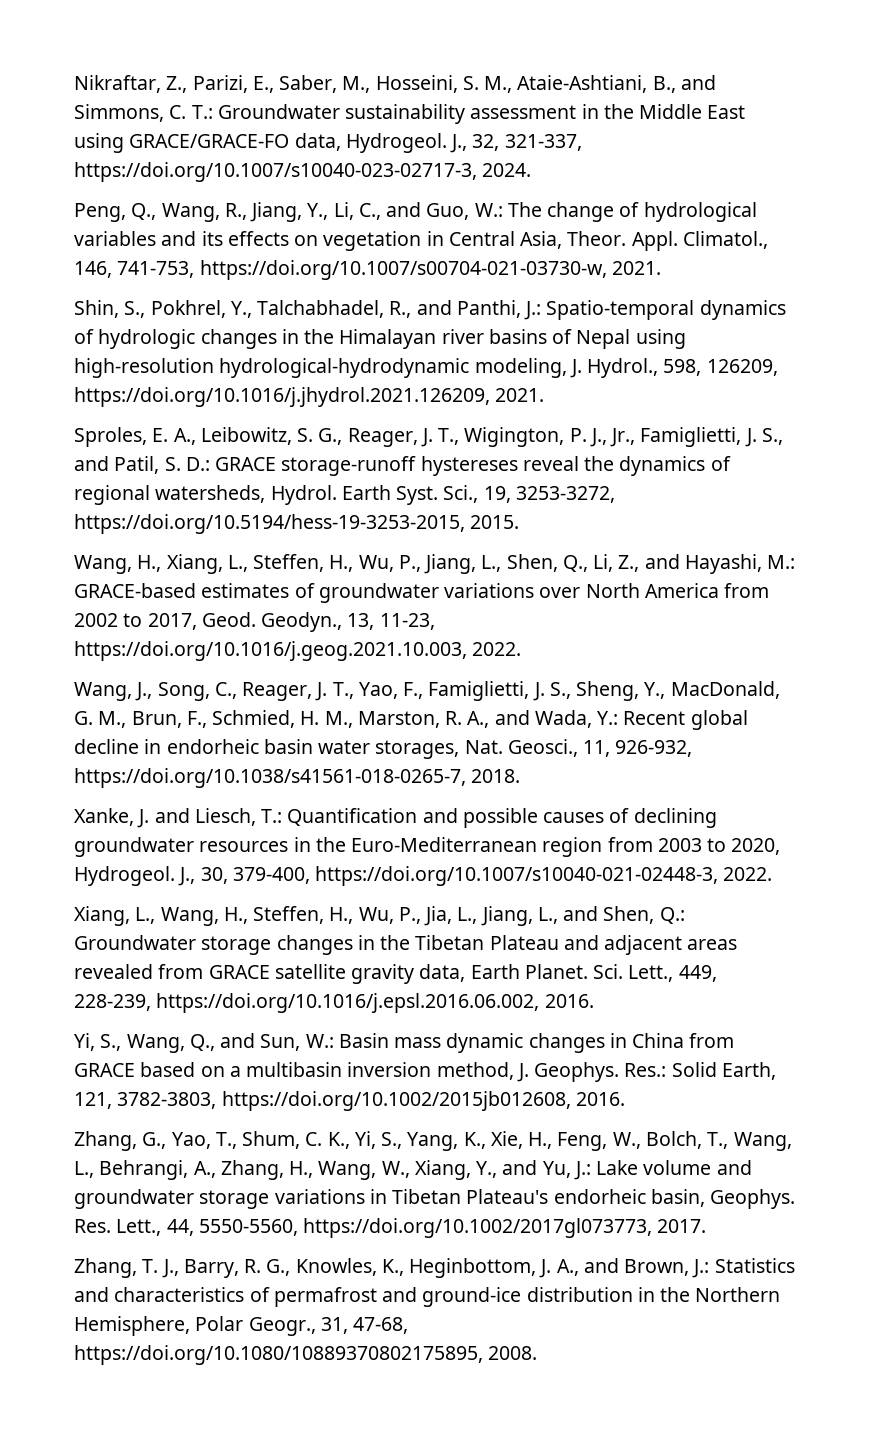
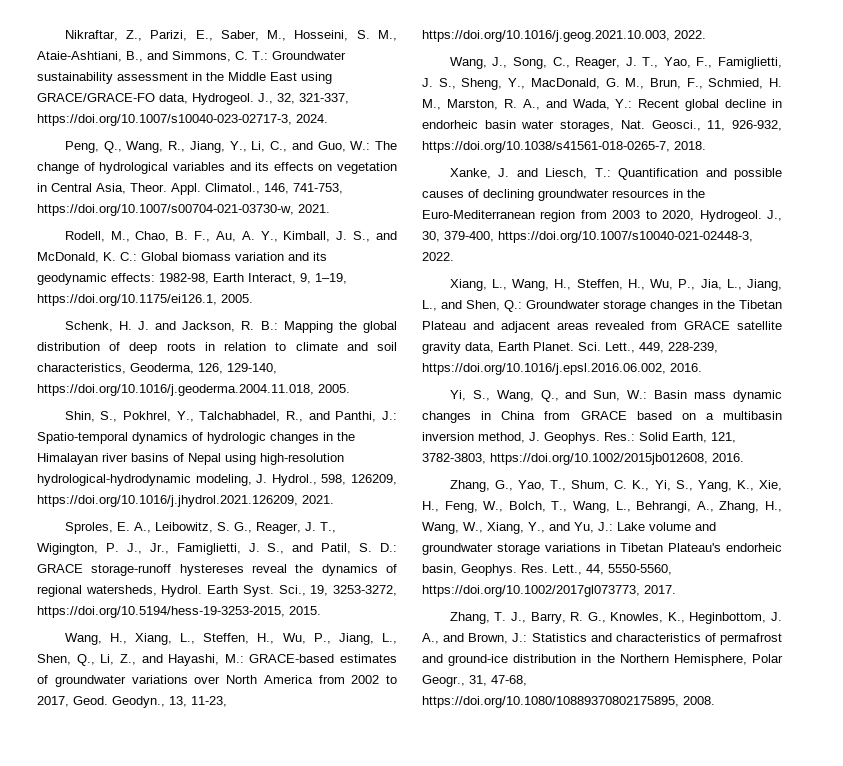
+ Rodell, M., Chao, B. F., Au, A. Y., Kimball, J. S., and McDonald, K. C.: Global biomass variation and its geodynamic effects: 1982-98, Earth Interact, 9, 1–19, https://doi.org/10.1175/ei126.1, 2005.
+ Schenk, H. J. and Jackson, R. B.: Mapping the global distribution of deep roots in relation to climate and soil characteristics, Geoderma, 126, 129-140, https://doi.org/10.1016/j.geoderma.2004.11.018, 2005.

